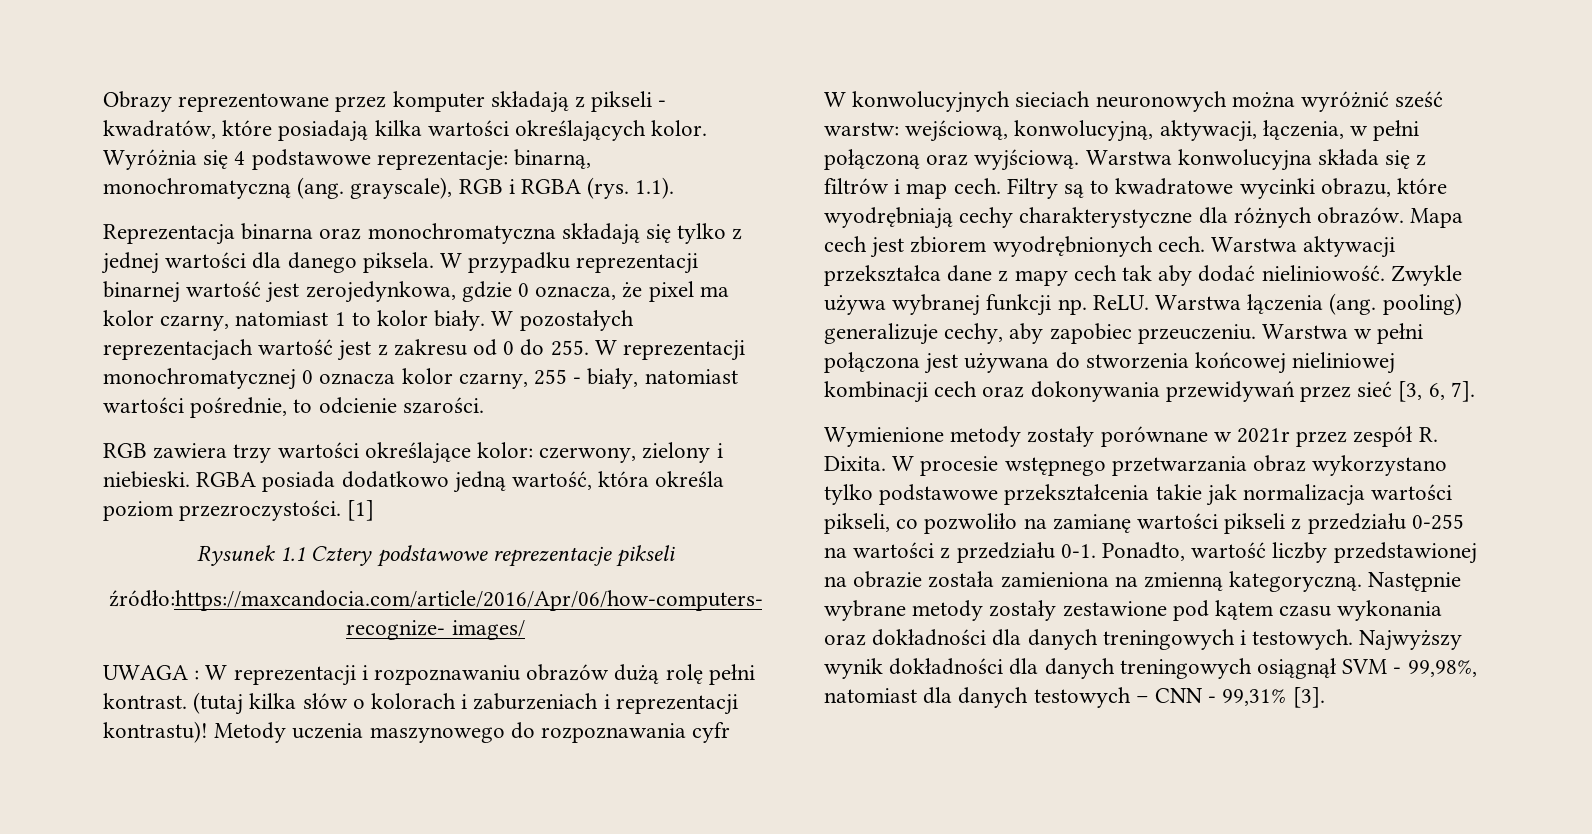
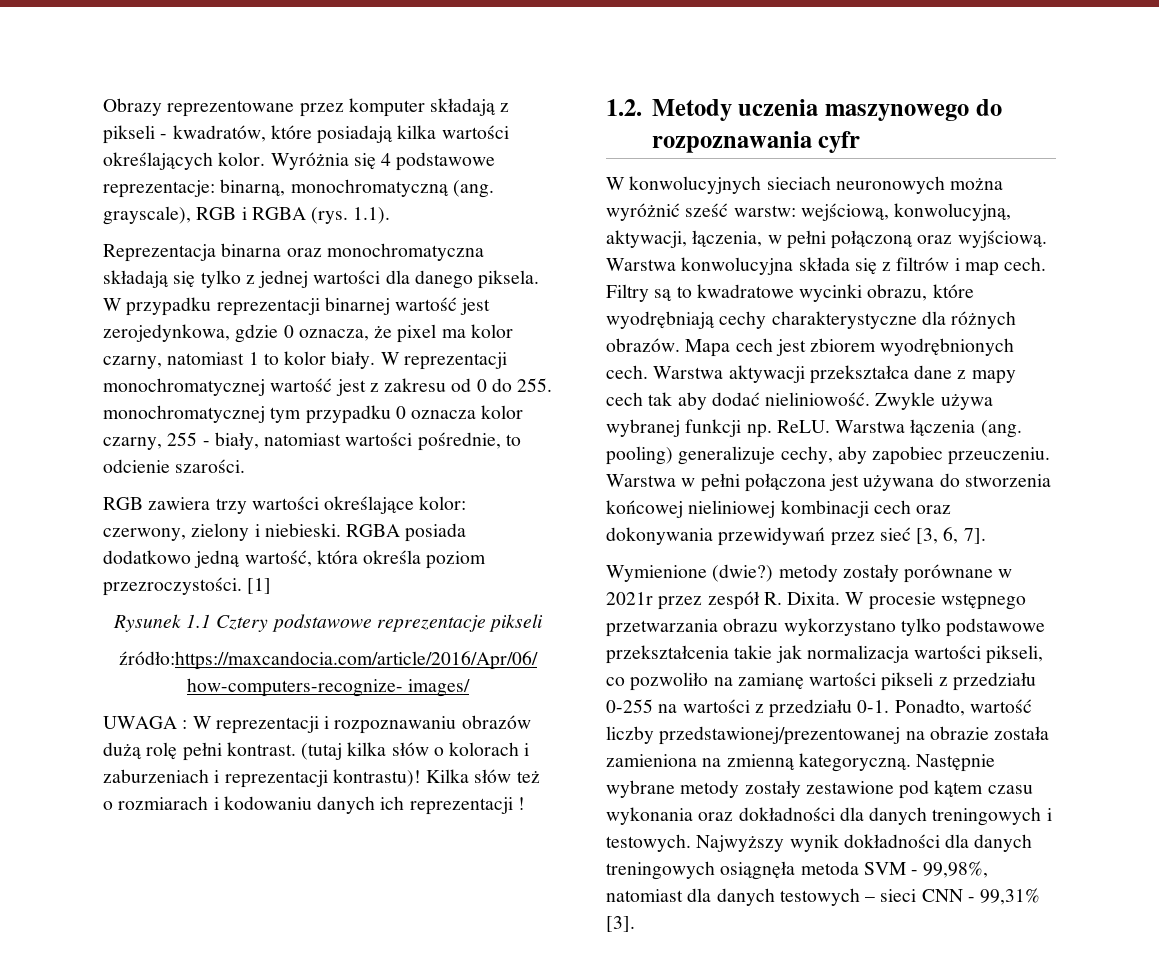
- W pozostałych reprezentacjach wartość jest z zakresu od 0 do 255. W reprezentacji monochromatycznej 0 oznacza kolor czarny, 255 - biały, natomiast wartości pośrednie, to odcienie szarości.
+ W reprezentacji monochromatycznej wartość jest z zakresu od 0 do 255. monochromatycznej tym przypadku 0 oznacza kolor czarny, 255 - biały, natomiast wartości pośrednie, to odcienie szarości.
- Metody uczenia maszynowego do rozpoznawania cyfr
+ Kilka słów też o rozmiarach i kodowaniu danych ich reprezentacji !
+ 1.2. Metody uczenia maszynowego do rozpoznawania cyfr
- Wymienione metody zostały porównane w 2021r przez zespół R. Dixita.
+ Wymienione (dwie?) metody zostały porównane w 2021r przez zespół R. Dixita.
- W procesie wstępnego przetwarzania obraz wykorzystano tylko podstawowe przekształcenia takie jak normalizacja wartości pikseli, co pozwoliło na zamianę wartości pikseli z przedziału 0-255 na wartości z przedziału 0-1.
+ W procesie wstępnego przetwarzania obrazu wykorzystano tylko podstawowe przekształcenia takie jak normalizacja wartości pikseli, co pozwoliło na zamianę wartości pikseli z przedziału 0-255 na wartości z przedziału 0-1.
- Ponadto, wartość liczby przedstawionej na obrazie została zamieniona na zmienną kategoryczną.
+ Ponadto, wartość liczby przedstawionej/prezentowanej na obrazie została zamieniona na zmienną kategoryczną.
- Najwyższy wynik dokładności dla danych treningowych osiągnął SVM - 99,98%, natomiast dla danych testowych – CNN - 99,31% [3].
+ Najwyższy wynik dokładności dla danych treningowych osiągnęła metoda SVM - 99,98%, natomiast dla danych testowych – sieci CNN - 99,31% [3].

